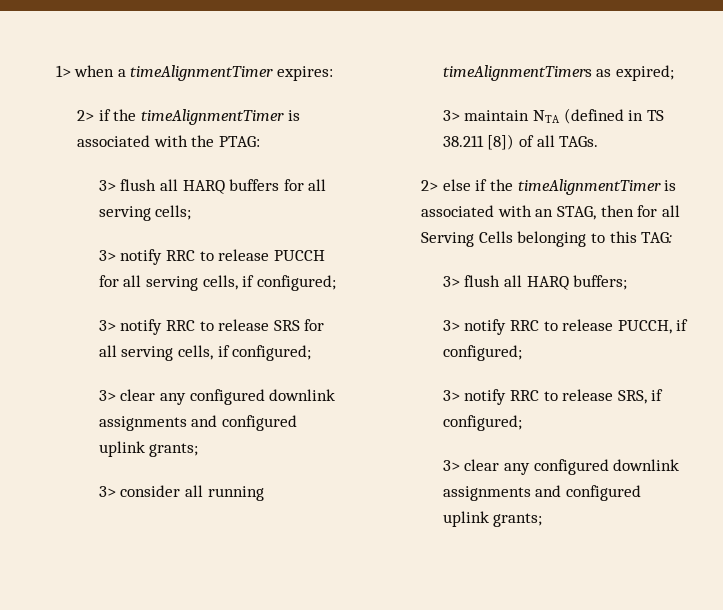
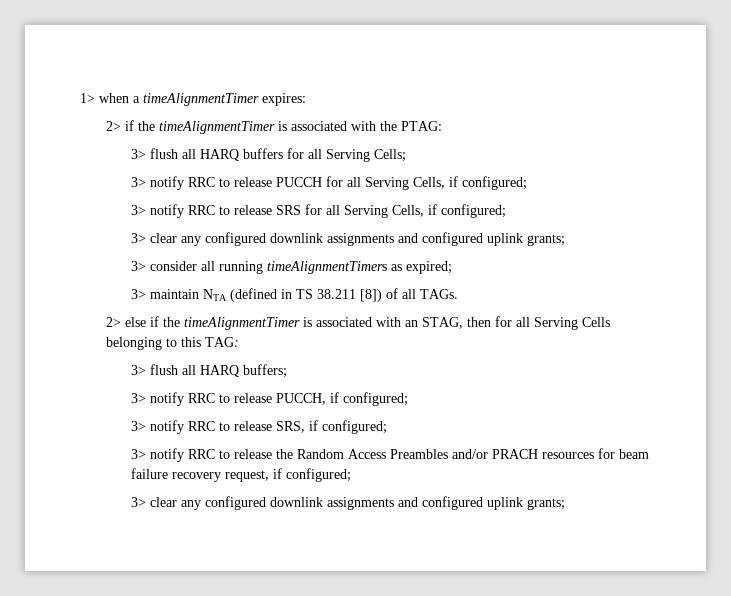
- 3> flush all HARQ buffers for all serving cells;
+ 3> flush all HARQ buffers for all Serving Cells;
- 3> notify RRC to release PUCCH for all serving cells, if configured;
+ 3> notify RRC to release PUCCH for all Serving Cells, if configured;
- 3> notify RRC to release SRS for all serving cells, if configured;
+ 3> notify RRC to release SRS for all Serving Cells, if configured;
+ 3> notify RRC to release the Random Access Preambles and/or PRACH resources for beam failure recovery request, if configured;

